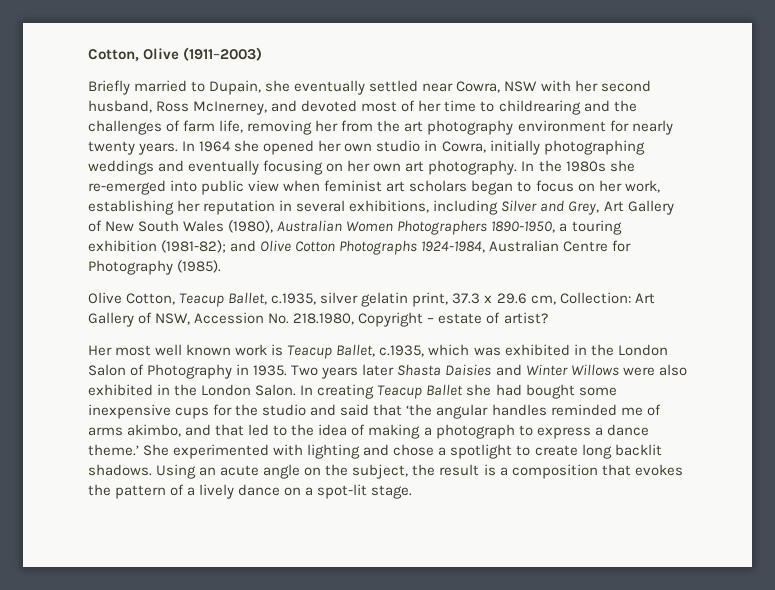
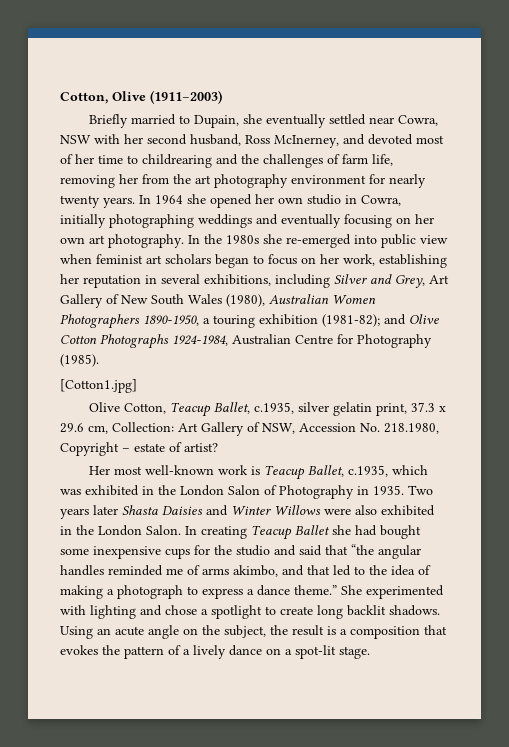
+ [Cotton1.jpg]
- Her most well known work is Teacup Ballet, c.1935, which was exhibited in the London Salon of Photography in 1935.
+ Her most well-known work is Teacup Ballet, c.1935, which was exhibited in the London Salon of Photography in 1935.
- In creating Teacup Ballet she had bought some inexpensive cups for the studio and said that ‘the angular handles reminded me of arms akimbo, and that led to the idea of making a photograph to express a dance theme.’
+ In creating Teacup Ballet she had bought some inexpensive cups for the studio and said that “the angular handles reminded me of arms akimbo, and that led to the idea of making a photograph to express a dance theme.”

